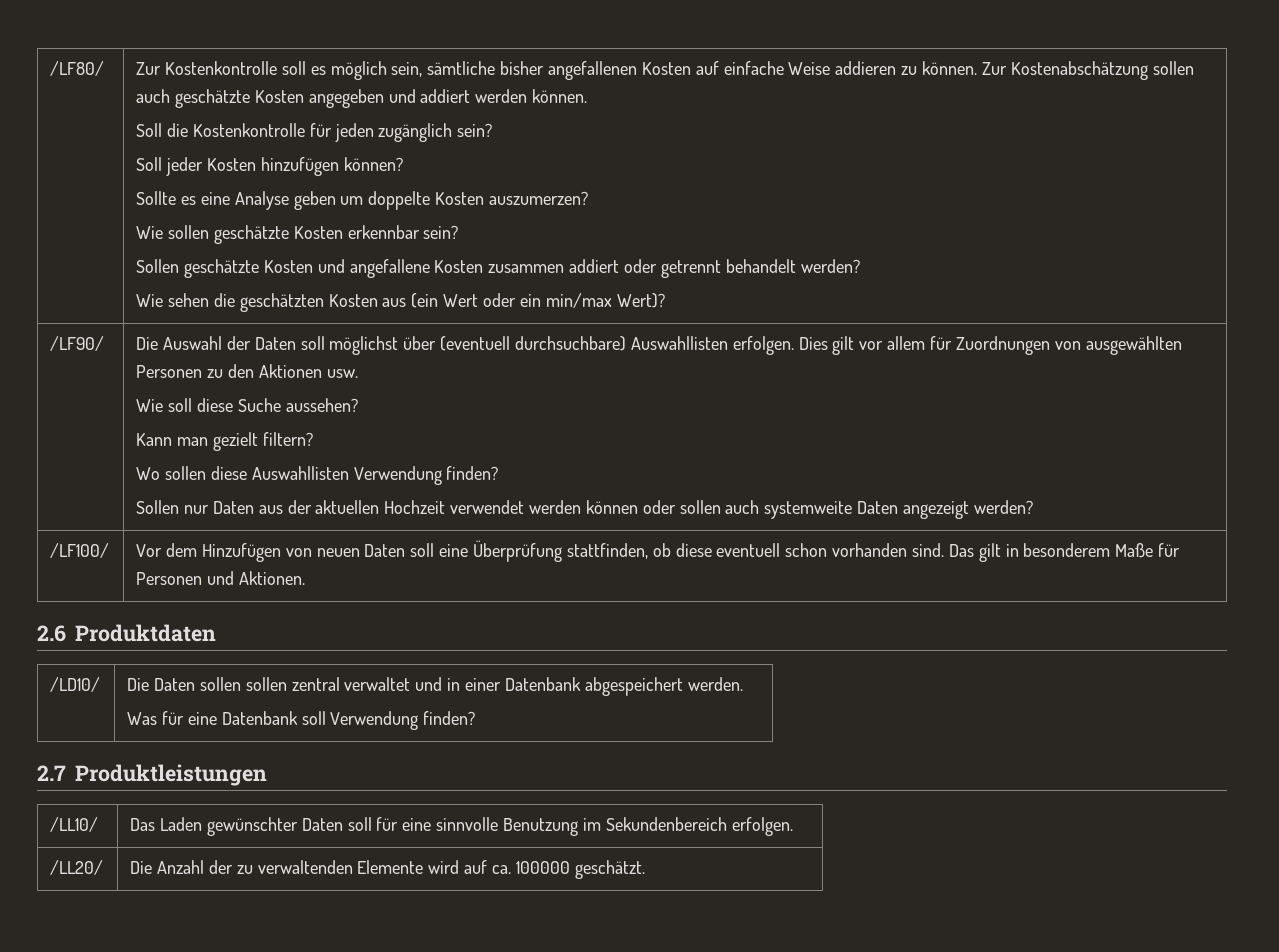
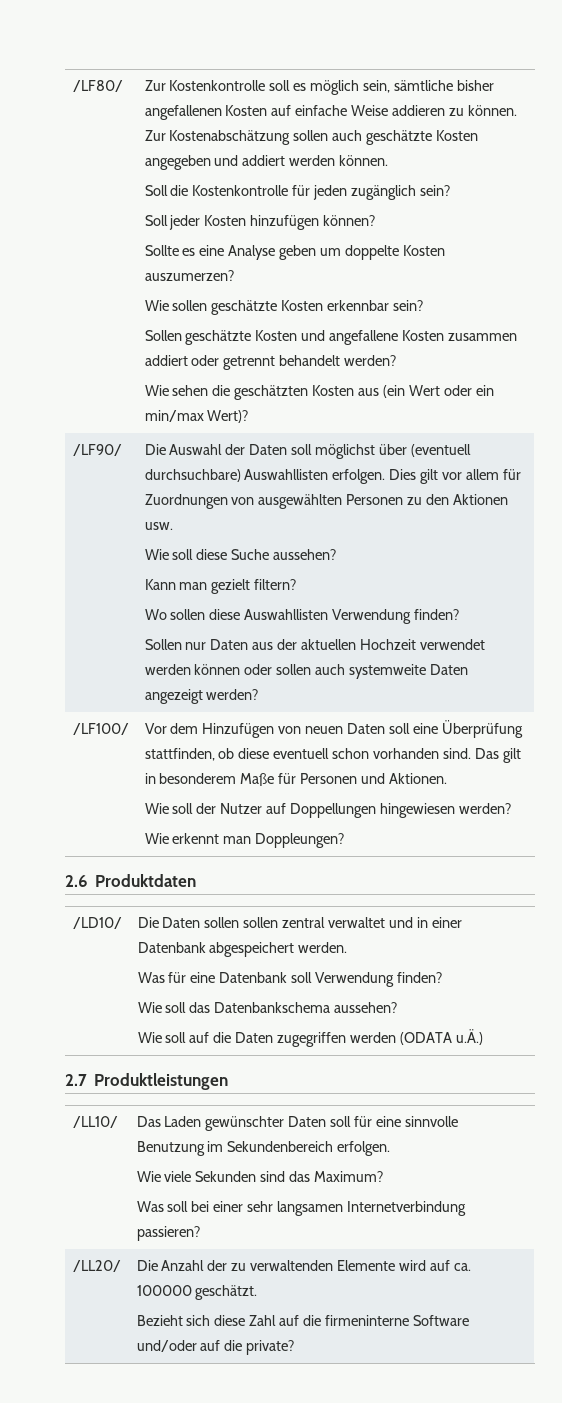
  /LF100/ | Vor dem Hinzufügen von neuen Daten soll eine Überprüfung stattfinden, ob diese eventuell schon vorhanden sind. Das gilt in besonderem Maße für Personen und Aktionen.
+ Wie soll der Nutzer auf Doppellungen hingewiesen werden?
+ Wie erkennt man Doppleungen?
  /LD10/ | Die Daten sollen sollen zentral verwaltet und in einer Datenbank abgespeichert werden.
  Was für eine Datenbank soll Verwendung finden?
+ Wie soll das Datenbankschema aussehen?
+ Wie soll auf die Daten zugegriffen werden (ODATA u.Ä.)
  /LL10/ | Das Laden gewünschter Daten soll für eine sinnvolle Benutzung im Sekundenbereich erfolgen.
+ Wie viele Sekunden sind das Maximum?
+ Was soll bei einer sehr langsamen Internetverbindung passieren?
  /LL20/ | Die Anzahl der zu verwaltenden Elemente wird auf ca. 100000 geschätzt.
+ Bezieht sich diese Zahl auf die firmeninterne Software und/oder auf die private?

